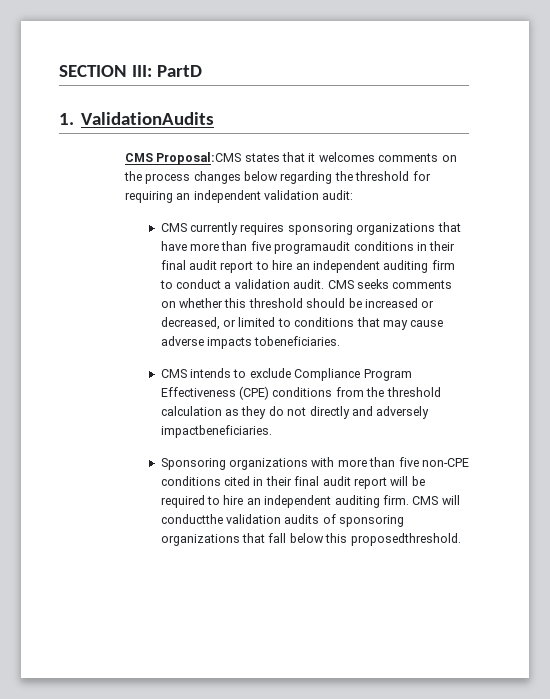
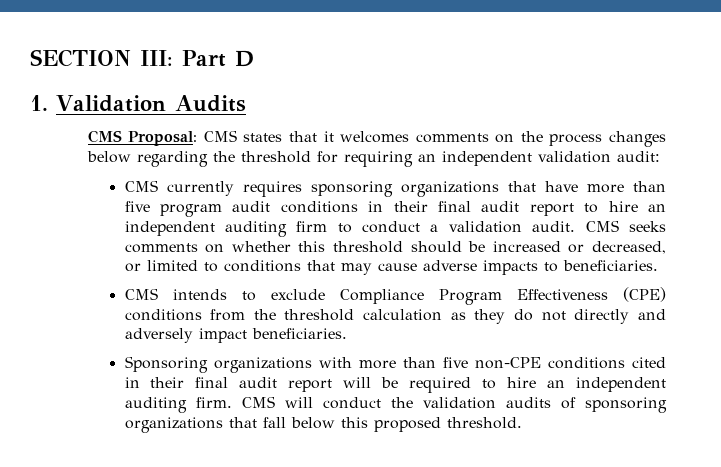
- SECTION III: PartD
+ SECTION III: Part D
- 1. ValidationAudits
- CMS Proposal:CMS states that it welcomes comments on the process changes below regarding the threshold for requiring an independent validation audit:
+ 1. Validation Audits
+ CMS Proposal: CMS states that it welcomes comments on the process changes below regarding the threshold for requiring an independent validation audit:
- CMS currently requires sponsoring organizations that have more than five programaudit conditions in their final audit report to hire an independent auditing firm to conduct a validation audit.
+ CMS currently requires sponsoring organizations that have more than five program audit conditions in their final audit report to hire an independent auditing firm to conduct a validation audit.
- CMS seeks comments on whether this threshold should be increased or decreased, or limited to conditions that may cause adverse impacts tobeneficiaries.
+ CMS seeks comments on whether this threshold should be increased or decreased, or limited to conditions that may cause adverse impacts to beneficiaries.
- CMS intends to exclude Compliance Program Effectiveness (CPE) conditions from the threshold calculation as they do not directly and adversely impactbeneficiaries.
+ CMS intends to exclude Compliance Program Effectiveness (CPE) conditions from the threshold calculation as they do not directly and adversely impact beneficiaries.
- CMS will conductthe validation audits of sponsoring organizations that fall below this proposedthreshold.
+ CMS will conduct the validation audits of sponsoring organizations that fall below this proposed threshold.

